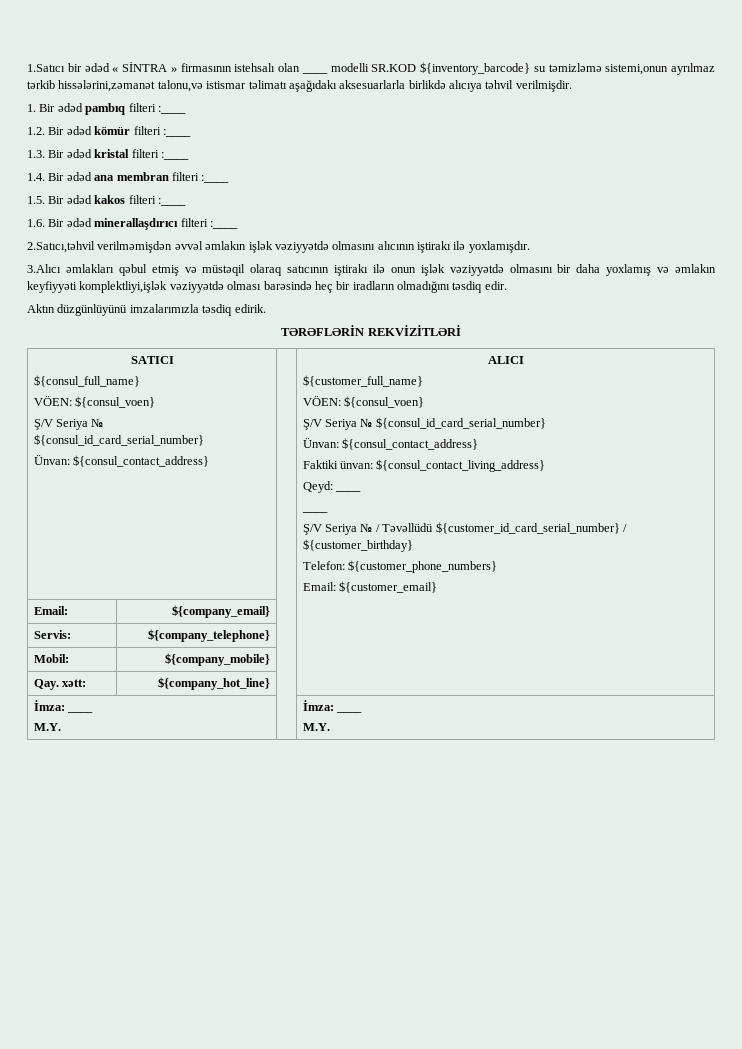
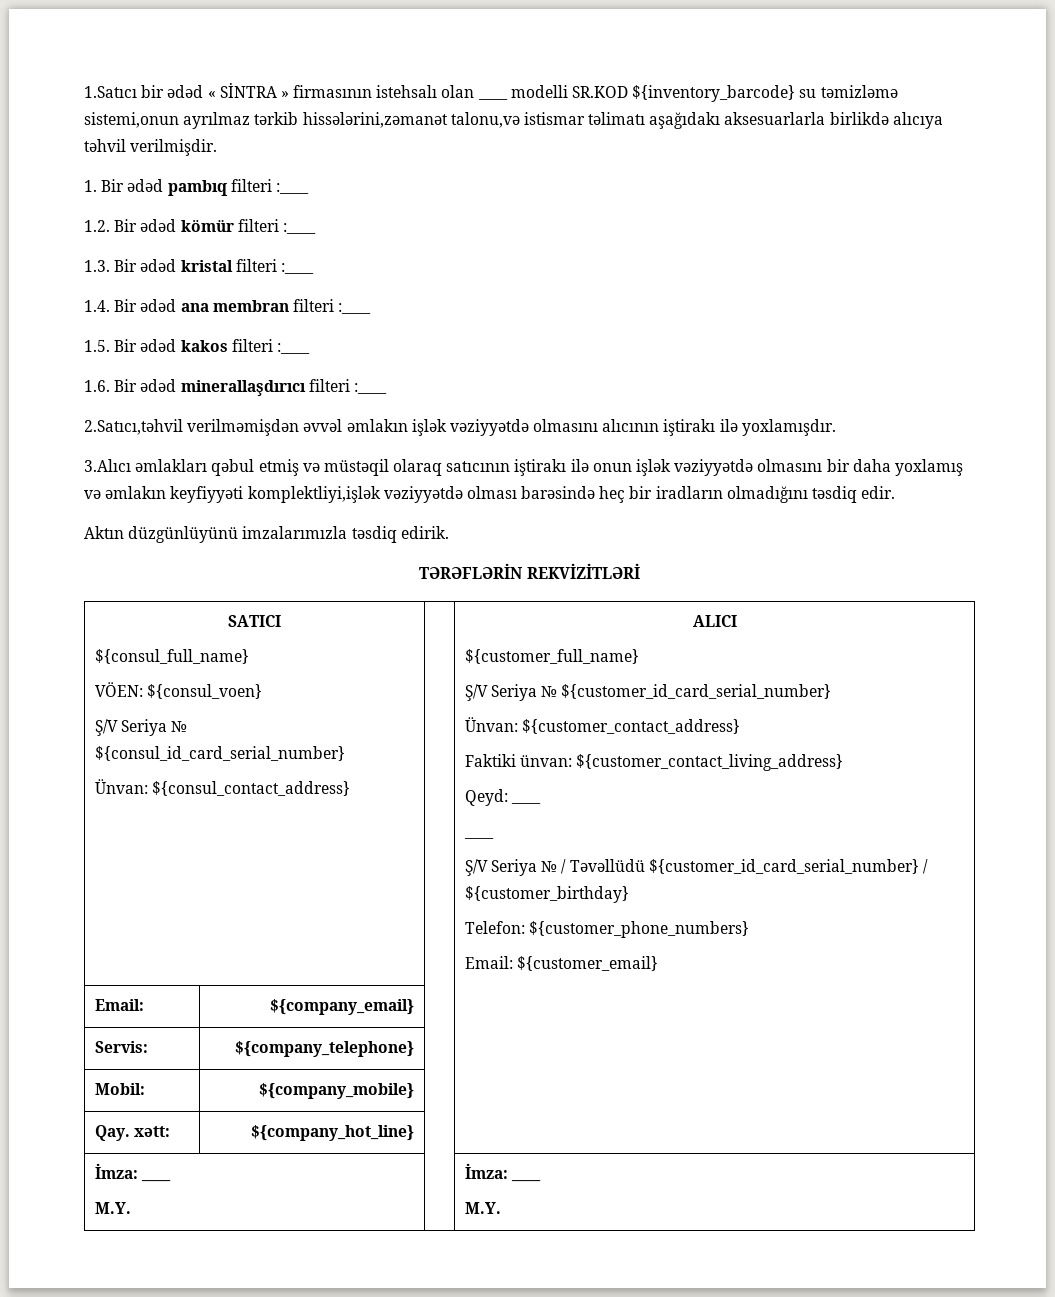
  SATICI
  ${consul_full_name}
  VÖEN: ${consul_voen}
  Ş/V Seriya № ${consul_id_card_serial_number}
  Ünvan: ${consul_contact_address} | | ALICI
  ${customer_full_name}
- VÖEN: ${consul_voen}
- Ş/V Seriya № ${consul_id_card_serial_number}
- Ünvan: ${consul_contact_address}
- Faktiki ünvan: ${consul_contact_living_address}
+ Ş/V Seriya № ${customer_id_card_serial_number}
+ Ünvan: ${customer_contact_address}
+ Faktiki ünvan: ${customer_contact_living_address}

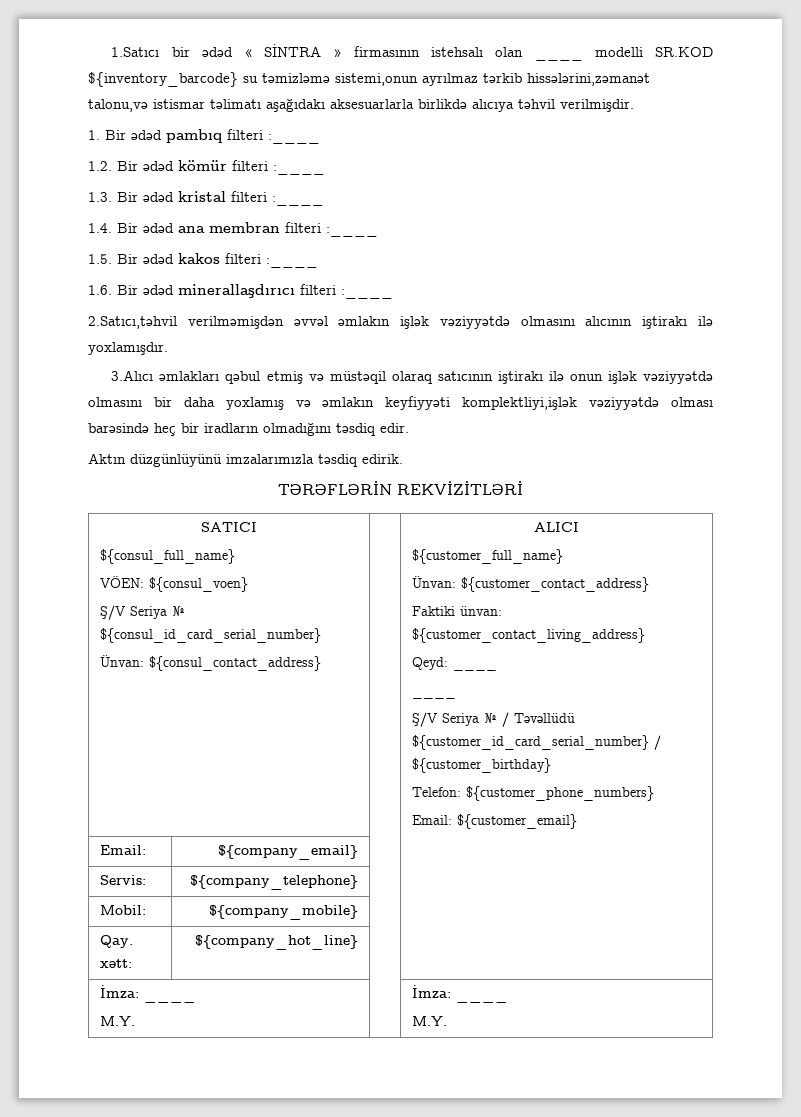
  SATICI
  ${consul_full_name}
  VÖEN: ${consul_voen}
  Ş/V Seriya № ${consul_id_card_serial_number}
  Ünvan: ${consul_contact_address} | | ALICI
  ${customer_full_name}
- Ş/V Seriya № ${customer_id_card_serial_number}

